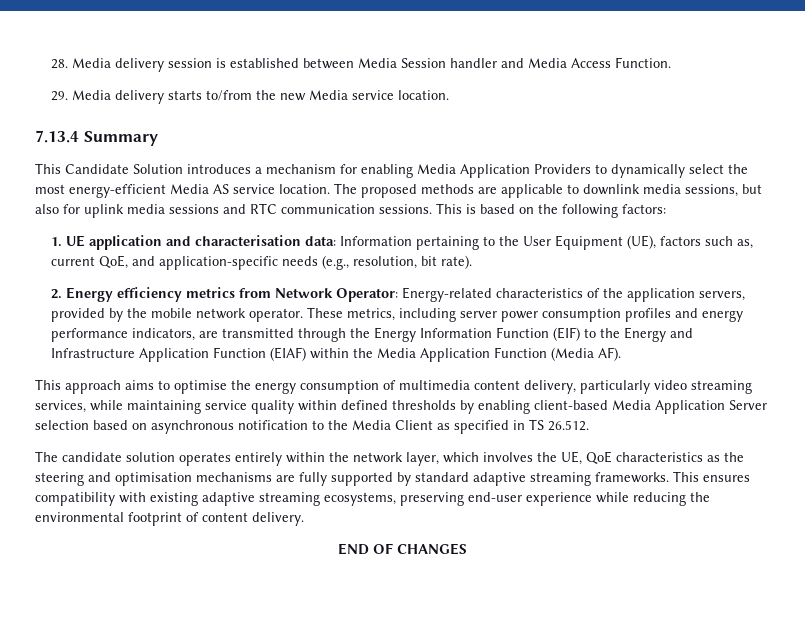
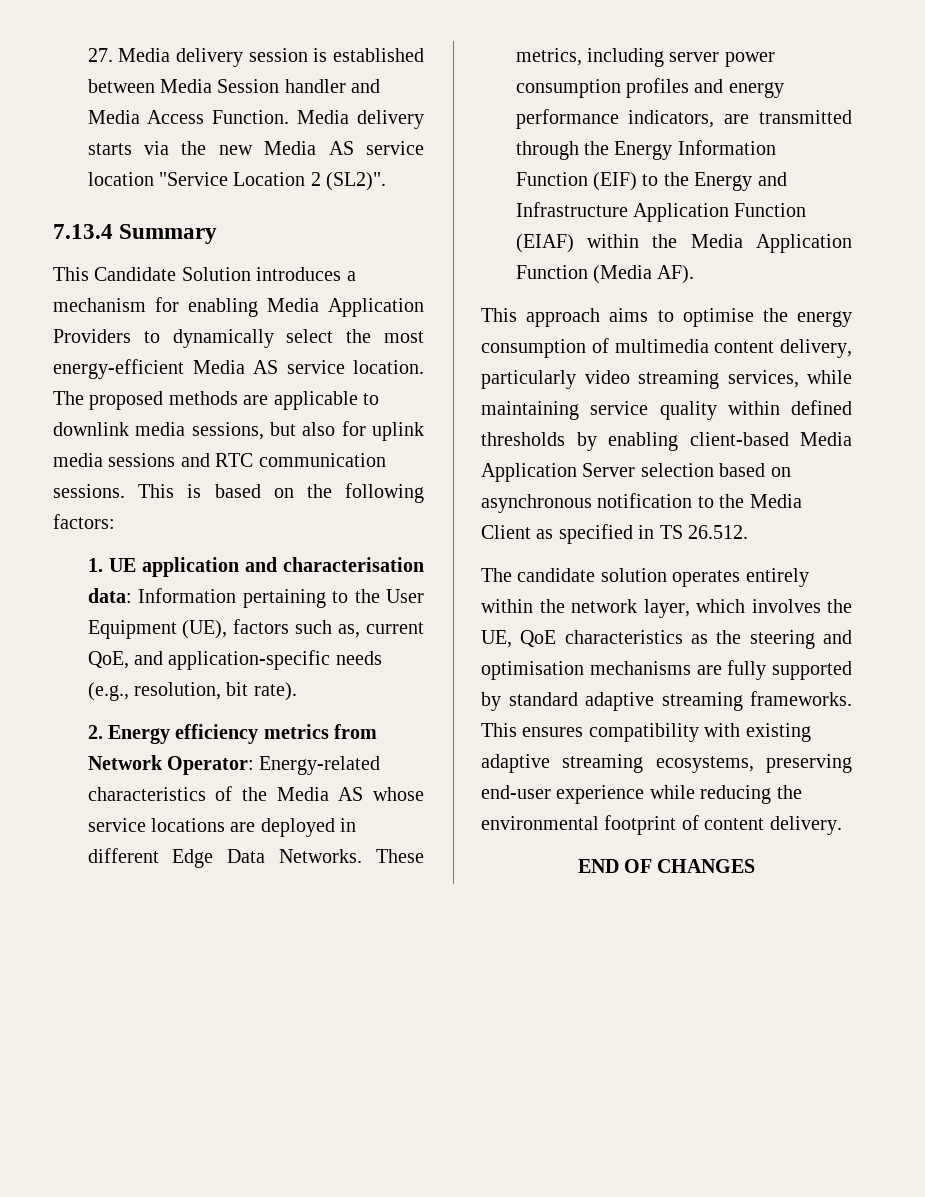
- 28. Media delivery session is established between Media Session handler and Media Access Function.
- 29. Media delivery starts to/from the new Media service location.
+ 27. Media delivery session is established between Media Session handler and Media Access Function. Media delivery starts via the new Media AS service location "Service Location 2 (SL2)".
- 2. Energy efficiency metrics from Network Operator: Energy-related characteristics of the application servers, provided by the mobile network operator.
+ 2. Energy efficiency metrics from Network Operator: Energy-related characteristics of the Media AS whose service locations are deployed in different Edge Data Networks.

